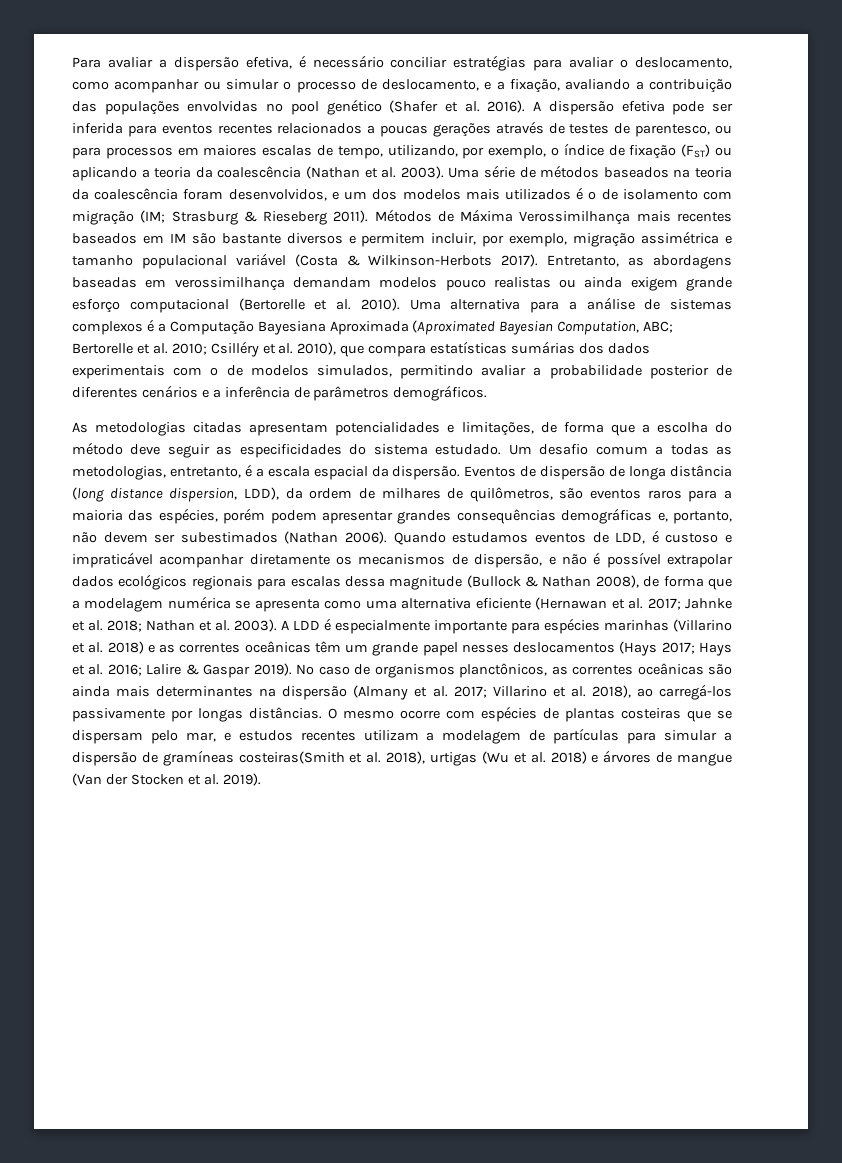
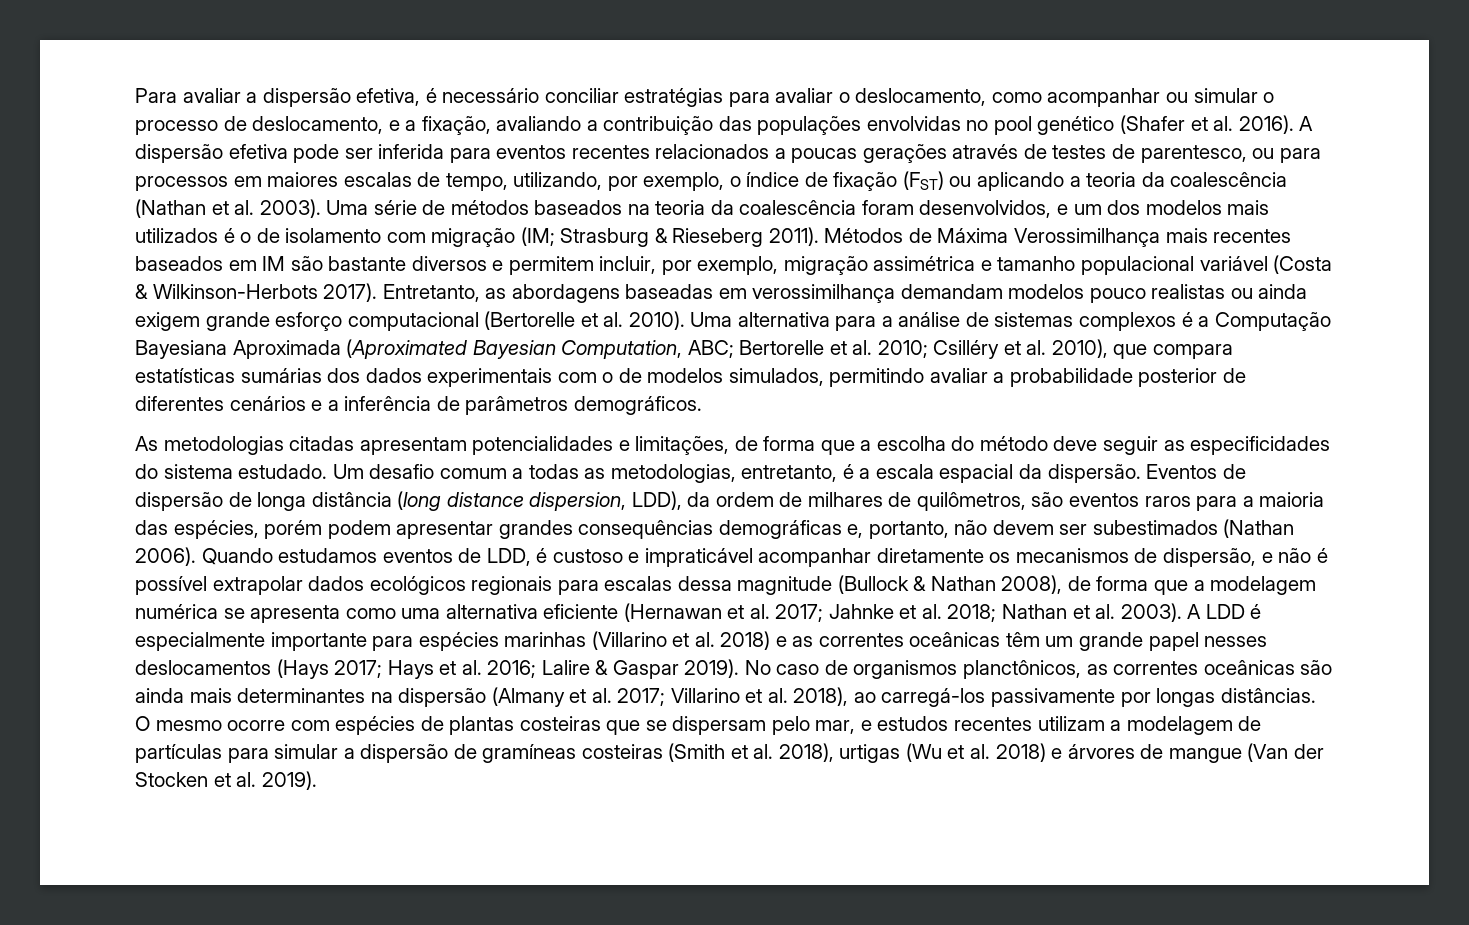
- O mesmo ocorre com espécies de plantas costeiras que se dispersam pelo mar, e estudos recentes utilizam a modelagem de partículas para simular a dispersão de gramíneas costeiras(Smith et al. 2018), urtigas (Wu et al. 2018) e árvores de mangue (Van der Stocken et al. 2019).
+ O mesmo ocorre com espécies de plantas costeiras que se dispersam pelo mar, e estudos recentes utilizam a modelagem de partículas para simular a dispersão de gramíneas costeiras (Smith et al. 2018), urtigas (Wu et al. 2018) e árvores de mangue (Van der Stocken et al. 2019).

